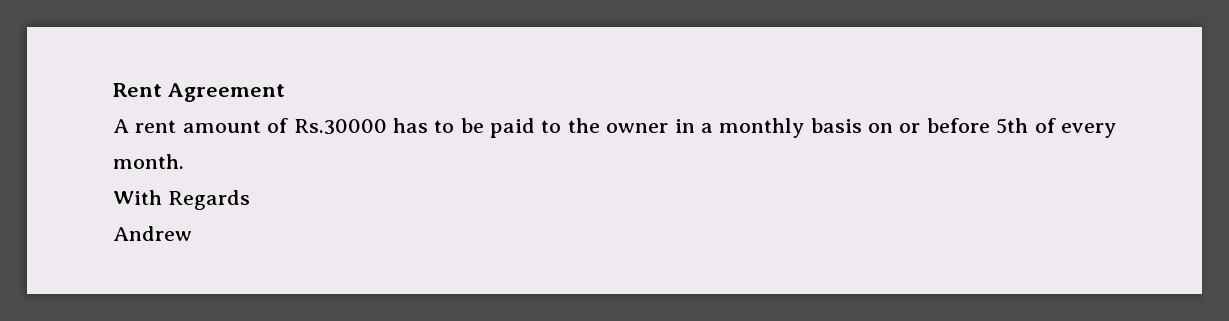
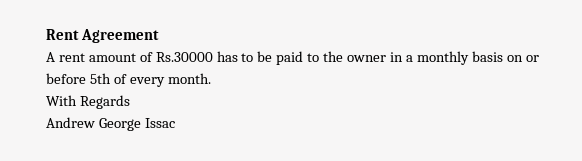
- Andrew
+ Andrew George Issac

